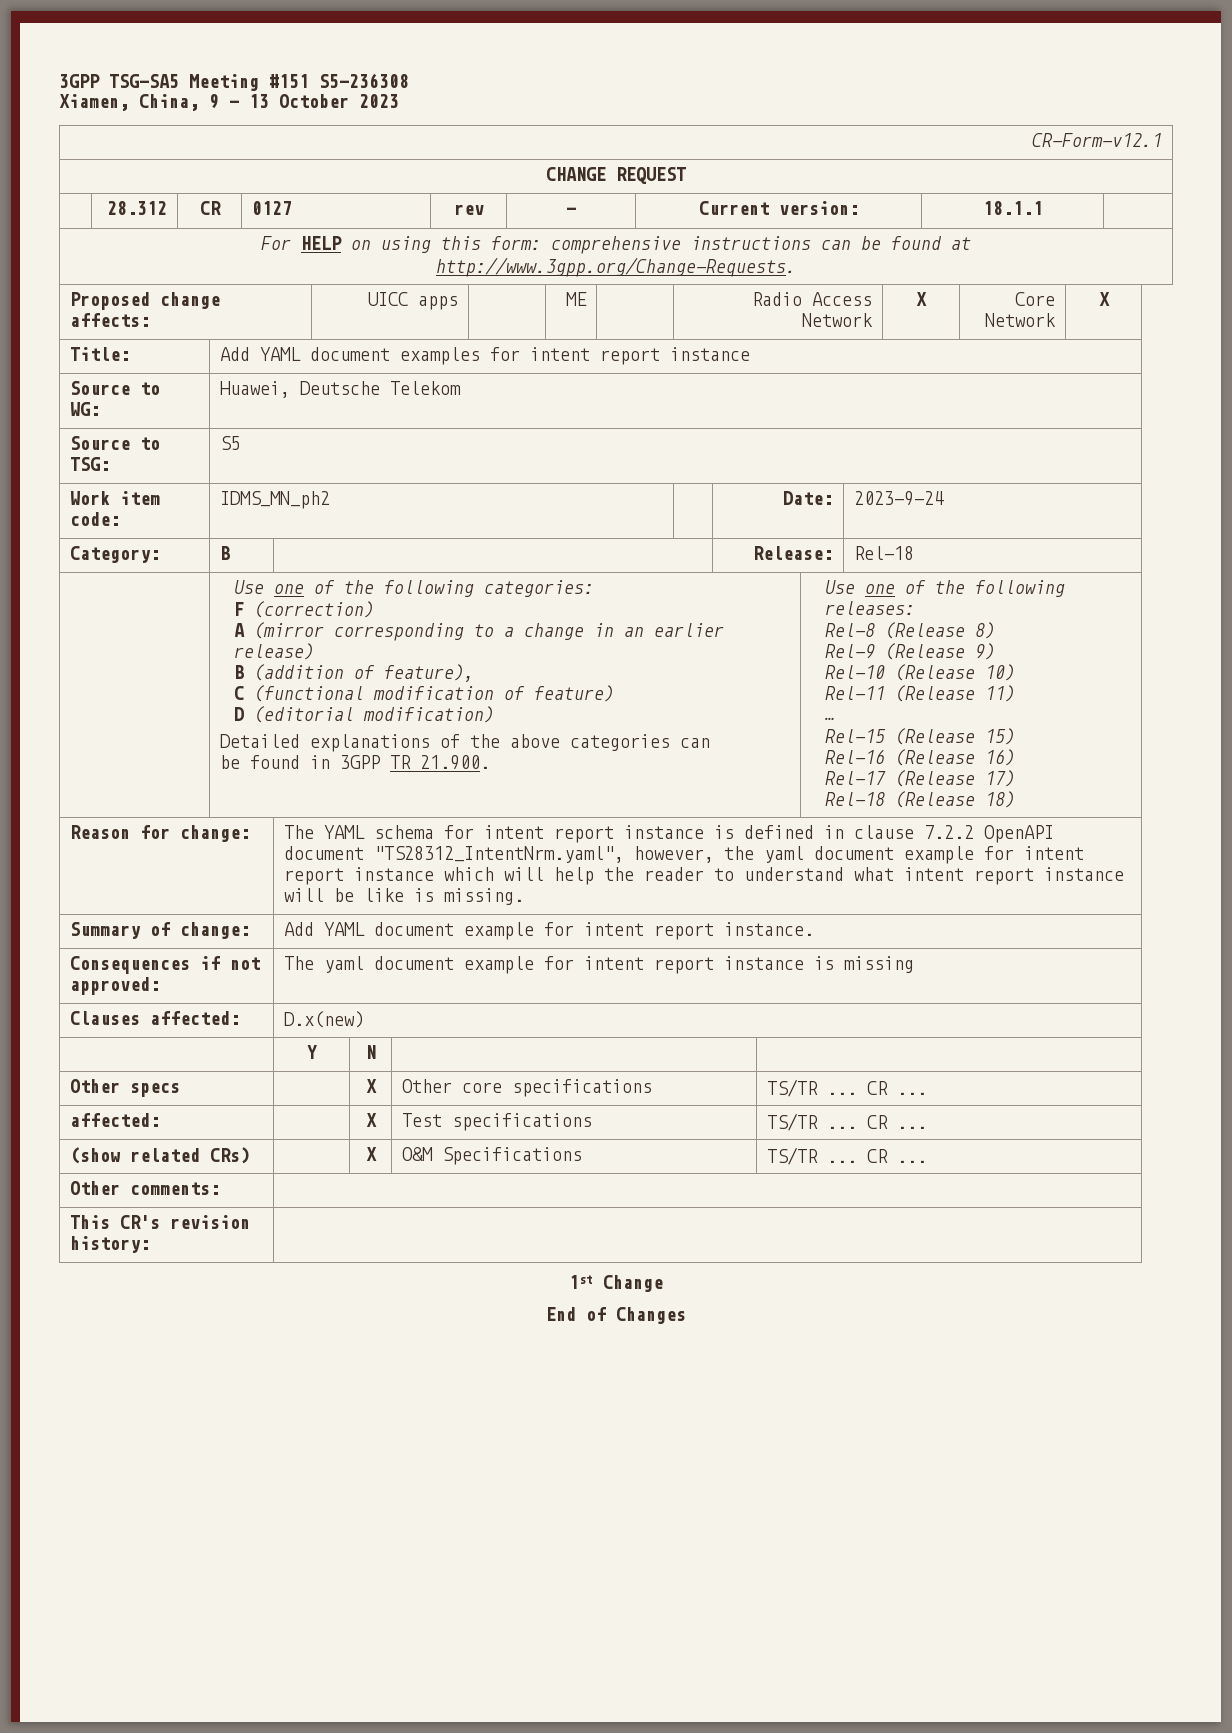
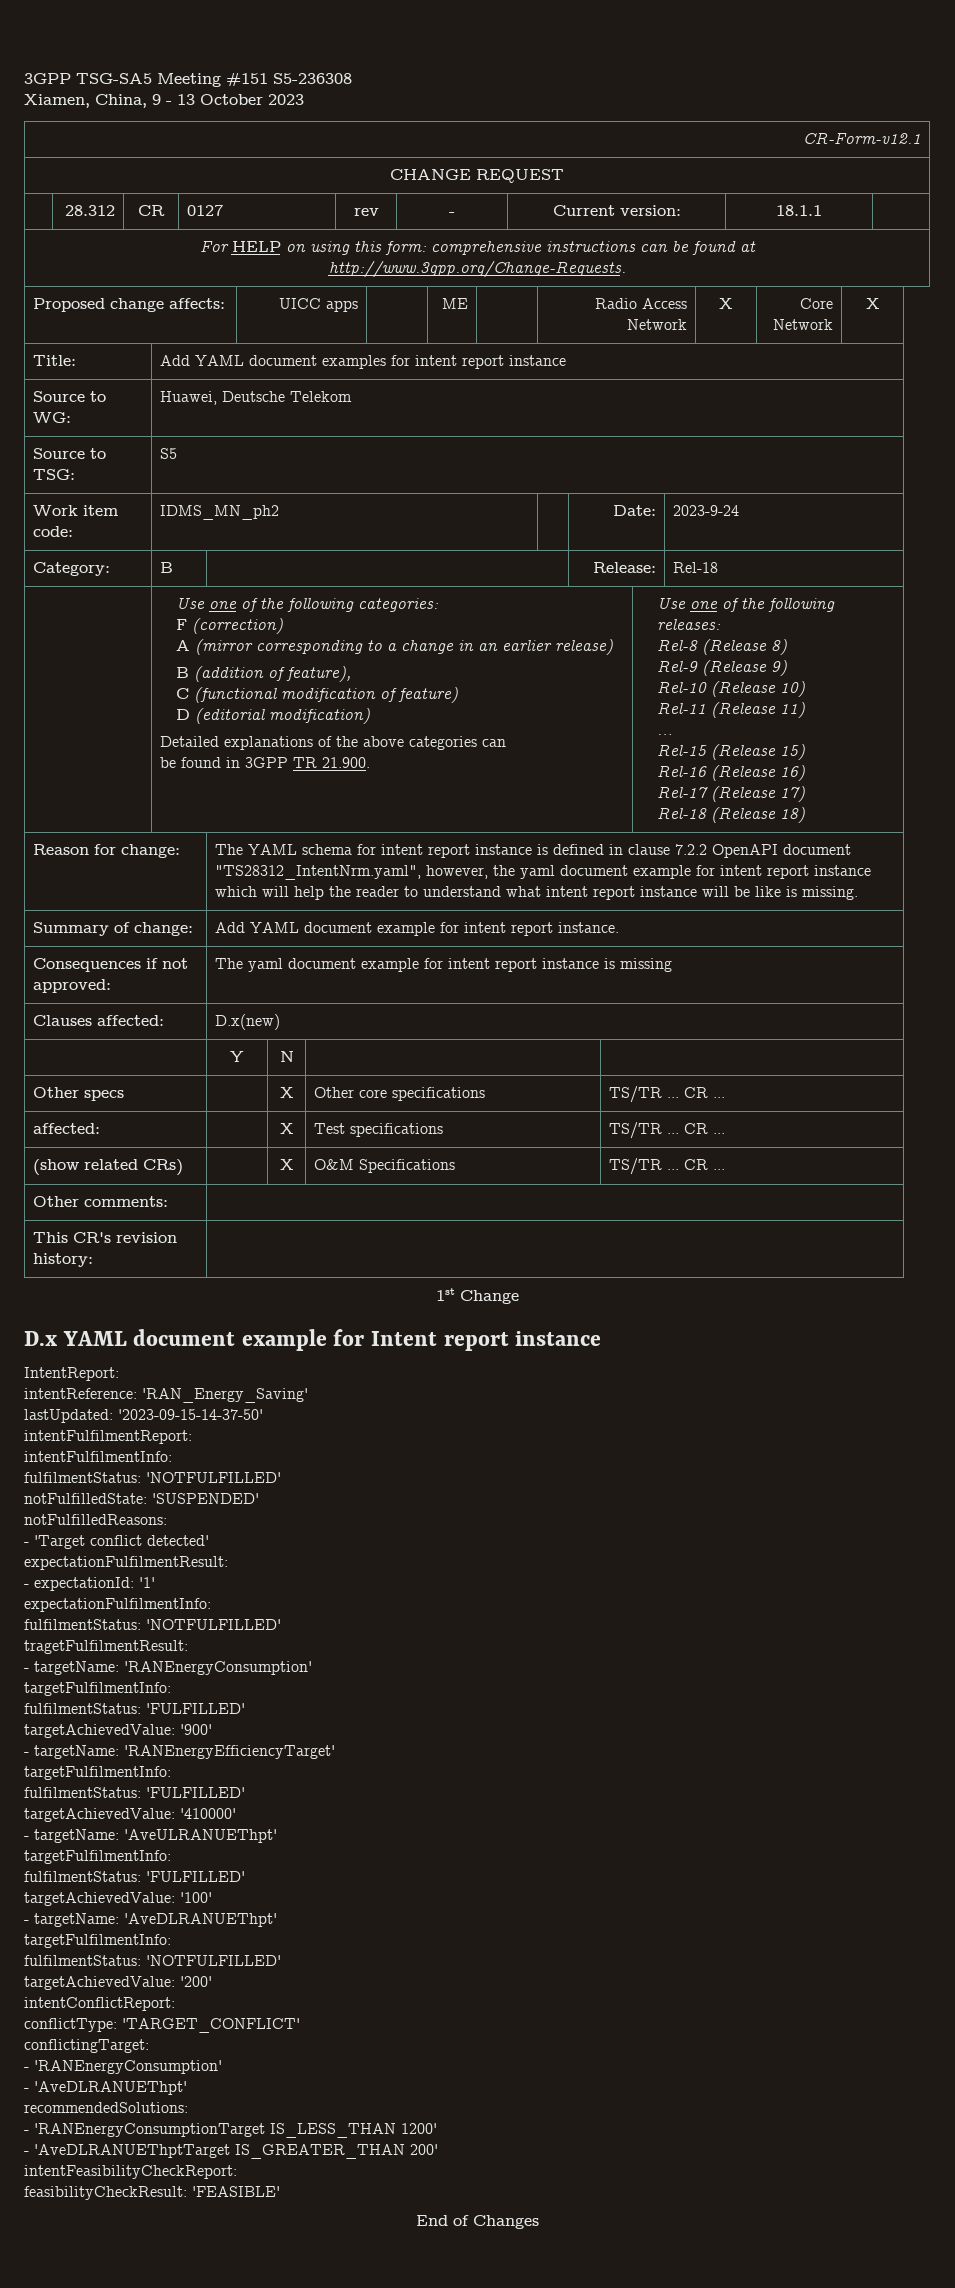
+ D.x YAML document example for Intent report instance
+ IntentReport:
+ intentReference: 'RAN_Energy_Saving'
+ lastUpdated: '2023-09-15-14-37-50'
+ intentFulfilmentReport:
+ intentFulfilmentInfo:
+ fulfilmentStatus: 'NOTFULFILLED'
+ notFulfilledState: 'SUSPENDED'
+ notFulfilledReasons:
+ - 'Target conflict detected'
+ expectationFulfilmentResult:
+ - expectationId: '1'
+ expectationFulfilmentInfo:
+ fulfilmentStatus: 'NOTFULFILLED'
+ tragetFulfilmentResult:
+ - targetName: 'RANEnergyConsumption'
+ targetFulfilmentInfo:
+ fulfilmentStatus: 'FULFILLED'
+ targetAchievedValue: '900'
+ - targetName: 'RANEnergyEfficiencyTarget'
+ targetFulfilmentInfo:
+ fulfilmentStatus: 'FULFILLED'
+ targetAchievedValue: '410000'
+ - targetName: 'AveULRANUEThpt'
+ targetFulfilmentInfo:
+ fulfilmentStatus: 'FULFILLED'
+ targetAchievedValue: '100'
+ - targetName: 'AveDLRANUEThpt'
+ targetFulfilmentInfo:
+ fulfilmentStatus: 'NOTFULFILLED'
+ targetAchievedValue: '200'
+ intentConflictReport:
+ conflictType: 'TARGET_CONFLICT'
+ conflictingTarget:
+ - 'RANEnergyConsumption'
+ - 'AveDLRANUEThpt'
+ recommendedSolutions:
+ - 'RANEnergyConsumptionTarget IS_LESS_THAN 1200'
+ - 'AveDLRANUEThptTarget IS_GREATER_THAN 200'
+ intentFeasibilityCheckReport:
+ feasibilityCheckResult: 'FEASIBLE'

